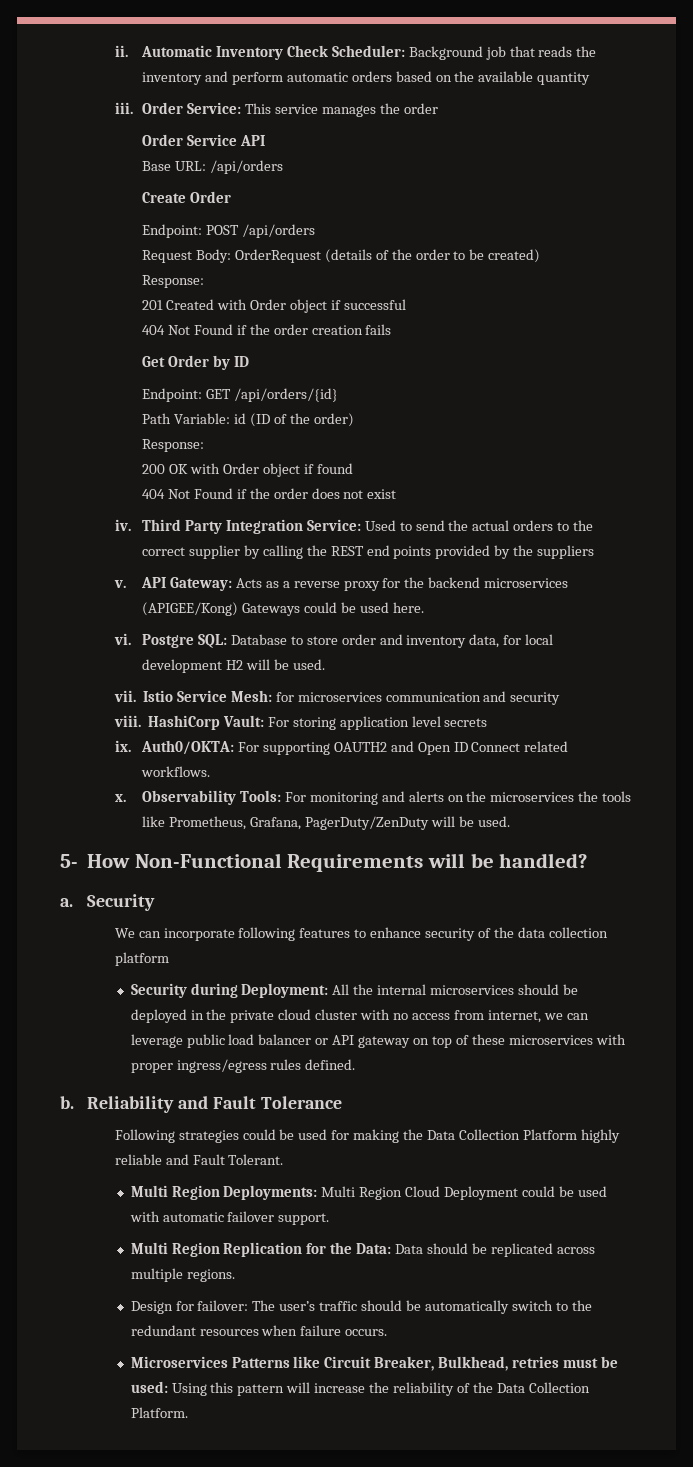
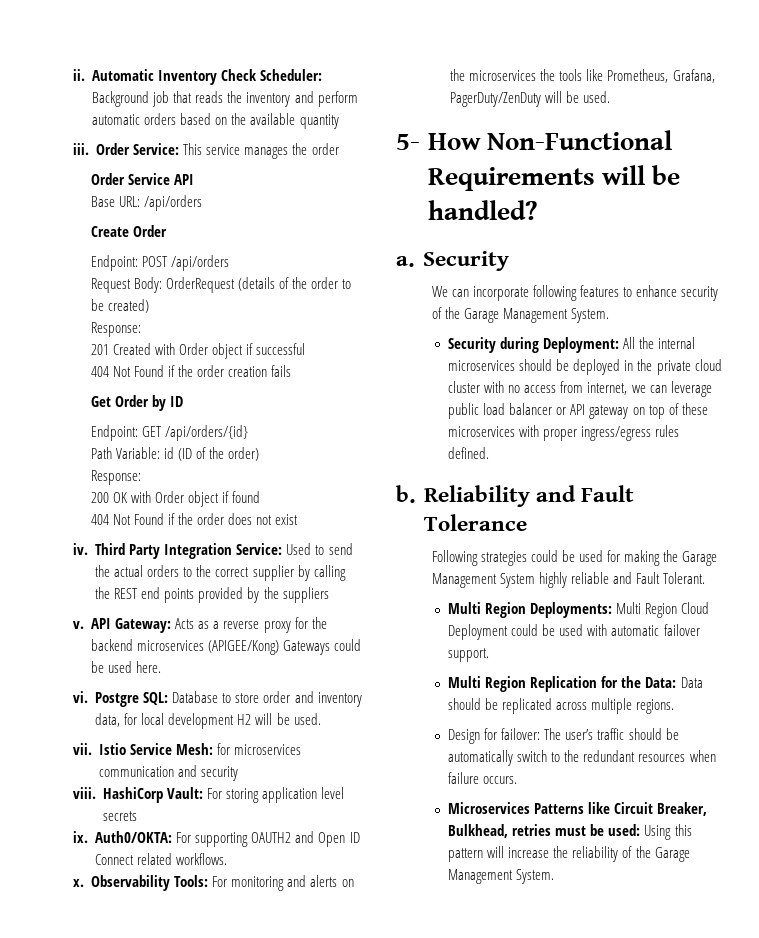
- We can incorporate following features to enhance security of the data collection platform
+ We can incorporate following features to enhance security of the Garage Management System.
- Following strategies could be used for making the Data Collection Platform highly reliable and Fault Tolerant.
+ Following strategies could be used for making the Garage Management System highly reliable and Fault Tolerant.
- Microservices Patterns like Circuit Breaker, Bulkhead, retries must be used: Using this pattern will increase the reliability of the Data Collection Platform.
+ Microservices Patterns like Circuit Breaker, Bulkhead, retries must be used: Using this pattern will increase the reliability of the Garage Management System.

